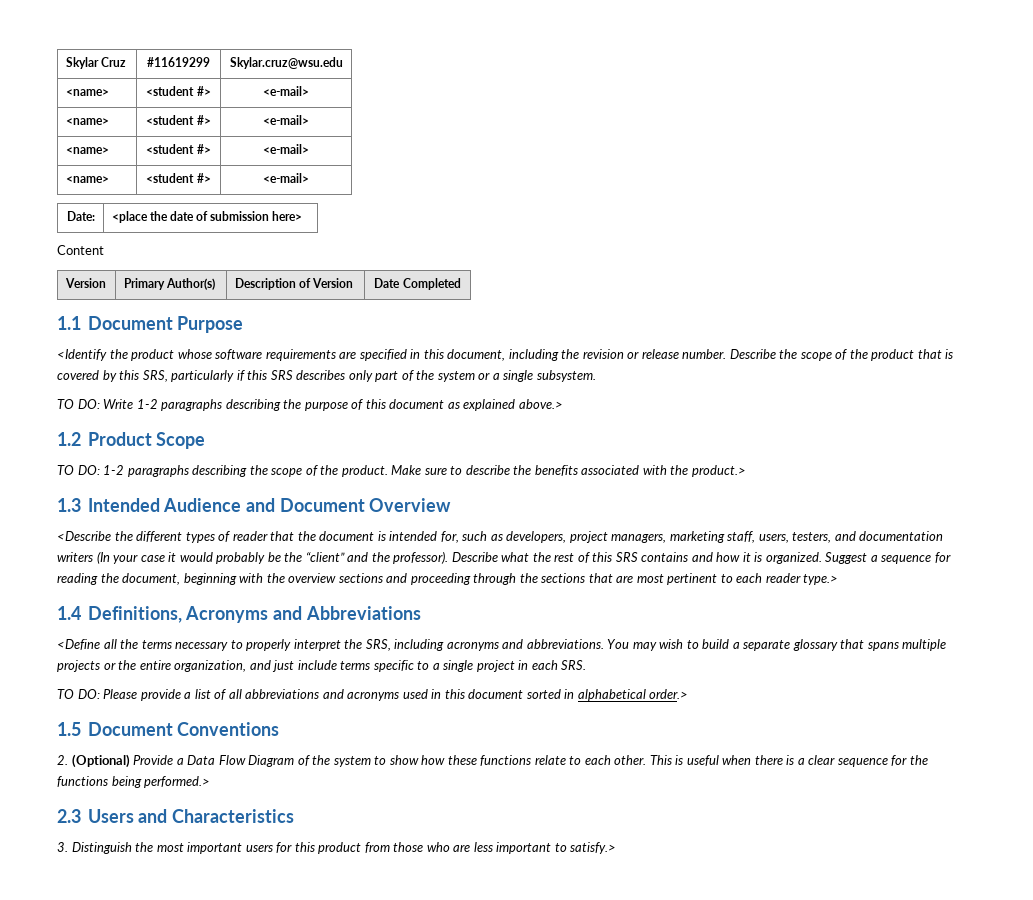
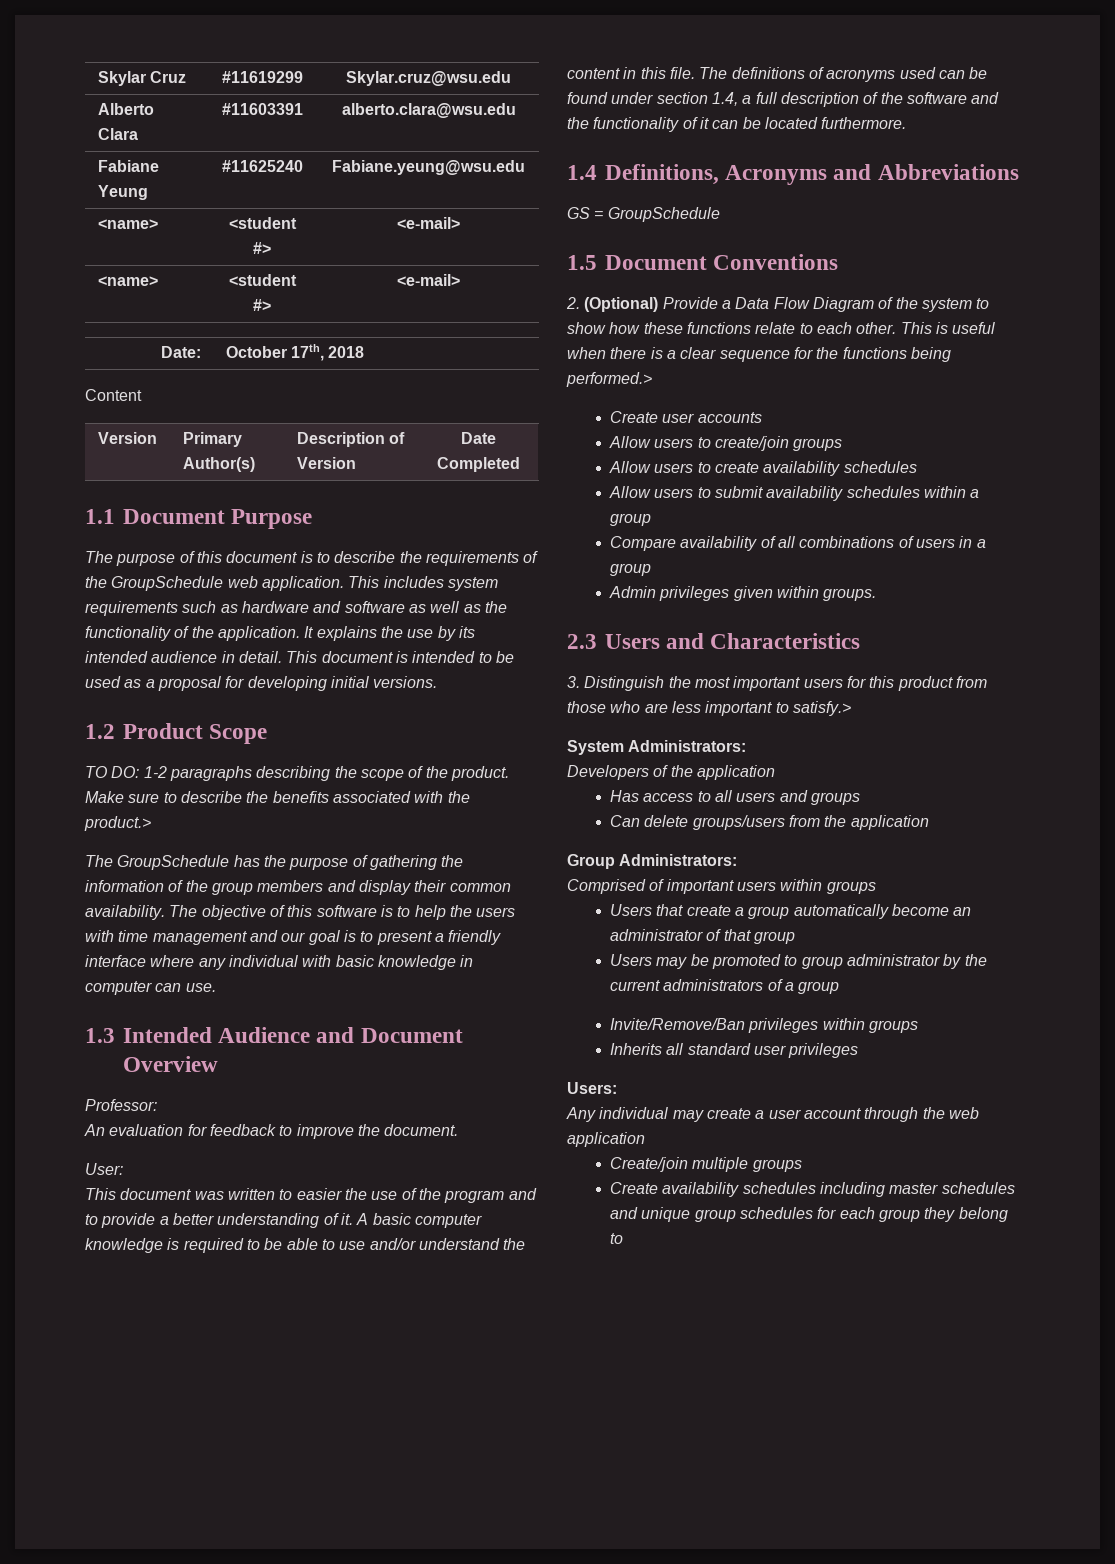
  Skylar Cruz | #11619299 | Skylar.cruz@wsu.edu
- <name> | <student #> | <e-mail>
- <name> | <student #> | <e-mail>
+ Alberto Clara | #11603391 | alberto.clara@wsu.edu
+ Fabiane Yeung | #11625240 | Fabiane.yeung@wsu.edu
- Date: | <place the date of submission here>
+ Date: | October 17th, 2018
- <Identify the product whose software requirements are specified in this document, including the revision or release number. Describe the scope of the product that is covered by this SRS, particularly if this SRS describes only part of the system or a single subsystem.
- TO DO: Write 1-2 paragraphs describing the purpose of this document as explained above.>
+ The purpose of this document is to describe the requirements of the GroupSchedule web application. This includes system requirements such as hardware and software as well as the functionality of the application. It explains the use by its intended audience in detail. This document is intended to be used as a proposal for developing initial versions.
+ The GroupSchedule has the purpose of gathering the information of the group members and display their common availability. The objective of this software is to help the users with time management and our goal is to present a friendly interface where any individual with basic knowledge in computer can use.
- <Describe the different types of reader that the document is intended for, such as developers, project managers, marketing staff, users, testers, and documentation writers (In your case it would probably be the “client” and the professor). Describe what the rest of this SRS contains and how it is organized. Suggest a sequence for reading the document, beginning with the overview sections and proceeding through the sections that are most pertinent to each reader type.>
+ Professor:
+ An evaluation for feedback to improve the document.
+ User:
+ This document was written to easier the use of the program and to provide a better understanding of it. A basic computer knowledge is required to be able to use and/or understand the content in this file. The definitions of acronyms used can be found under section 1.4, a full description of the software and the functionality of it can be located furthermore.
- <Define all the terms necessary to properly interpret the SRS, including acronyms and abbreviations. You may wish to build a separate glossary that spans multiple projects or the entire organization, and just include terms specific to a single project in each SRS.
- TO DO: Please provide a list of all abbreviations and acronyms used in this document sorted in alphabetical order.>
+ GS = GroupSchedule
+ Create user accounts
+ Allow users to create/join groups
+ Allow users to create availability schedules
+ Allow users to submit availability schedules within a group
+ Compare availability of all combinations of users in a group
+ Admin privileges given within groups.
+ System Administrators:
+ Developers of the application
+ Has access to all users and groups
+ Can delete groups/users from the application
+ Group Administrators:
+ Comprised of important users within groups
+ Users that create a group automatically become an administrator of that group
+ Users may be promoted to group administrator by the current administrators of a group
+ Invite/Remove/Ban privileges within groups
+ Inherits all standard user privileges
+ Users:
+ Any individual may create a user account through the web application
+ Create/join multiple groups
+ Create availability schedules including master schedules and unique group schedules for each group they belong to

